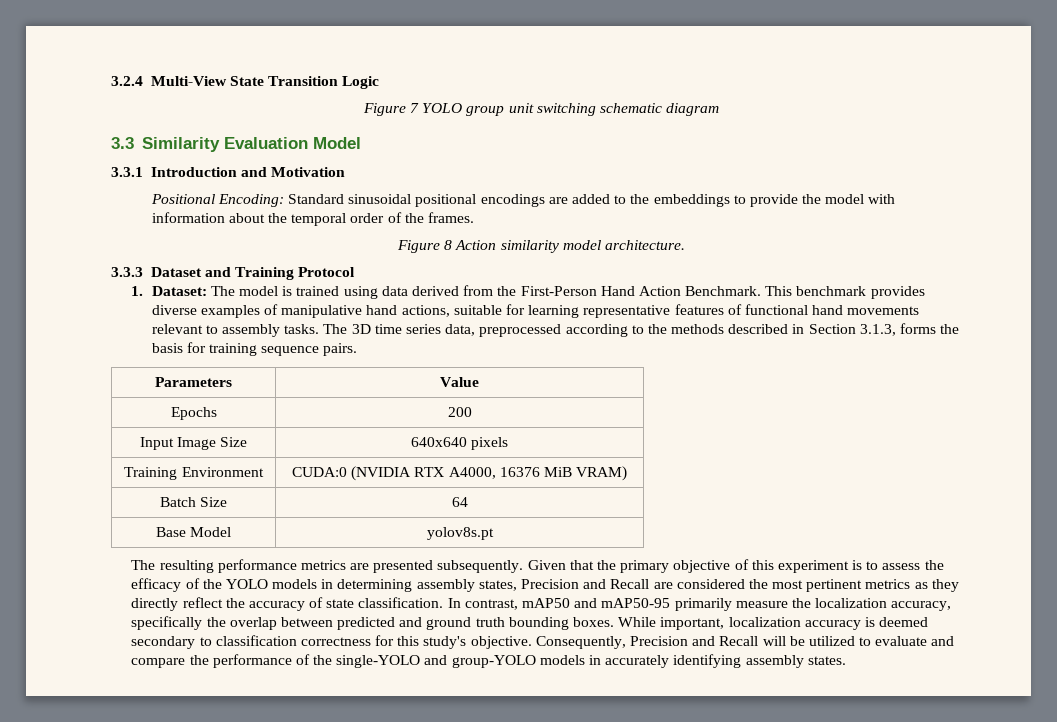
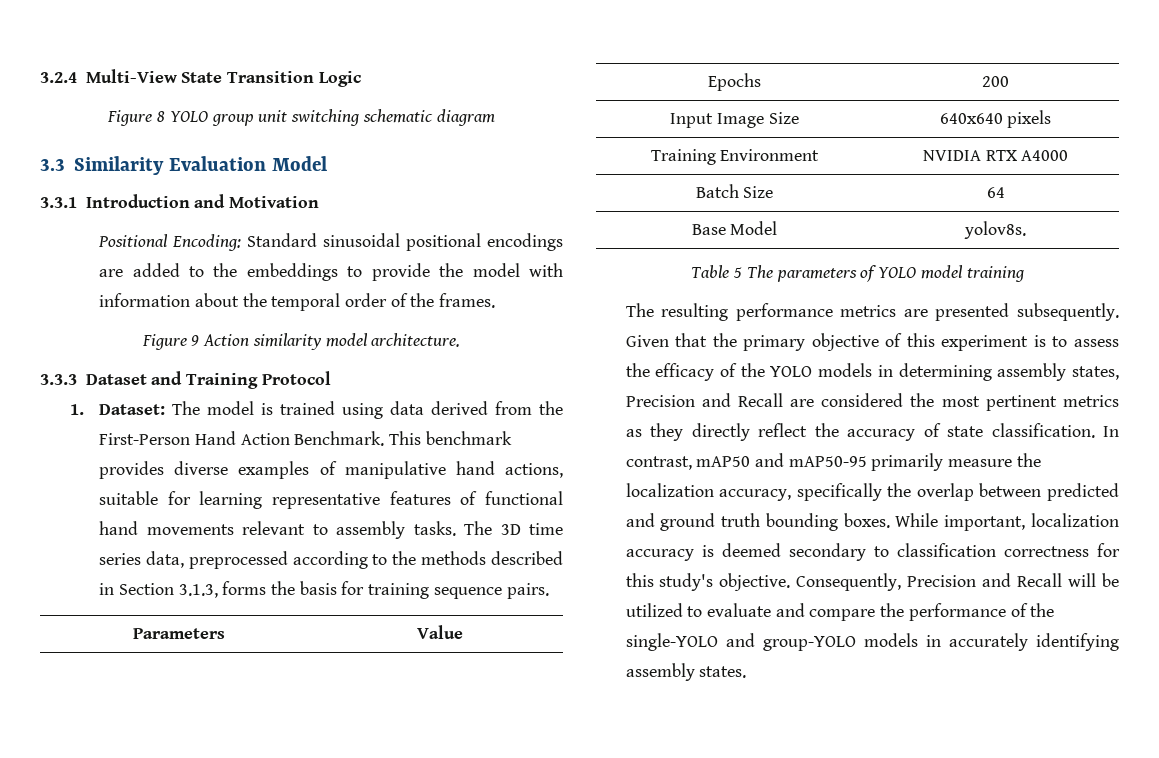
- Figure 7 YOLO group unit switching schematic diagram
+ Figure 8 YOLO group unit switching schematic diagram
- Figure 8 Action similarity model architecture.
+ Figure 9 Action similarity model architecture.
- Training Environment | CUDA:0 (NVIDIA RTX A4000, 16376 MiB VRAM)
+ Training Environment | NVIDIA RTX A4000
- Base Model | yolov8s.pt
+ Base Model | yolov8s.
+ Table 5 The parameters of YOLO model training

